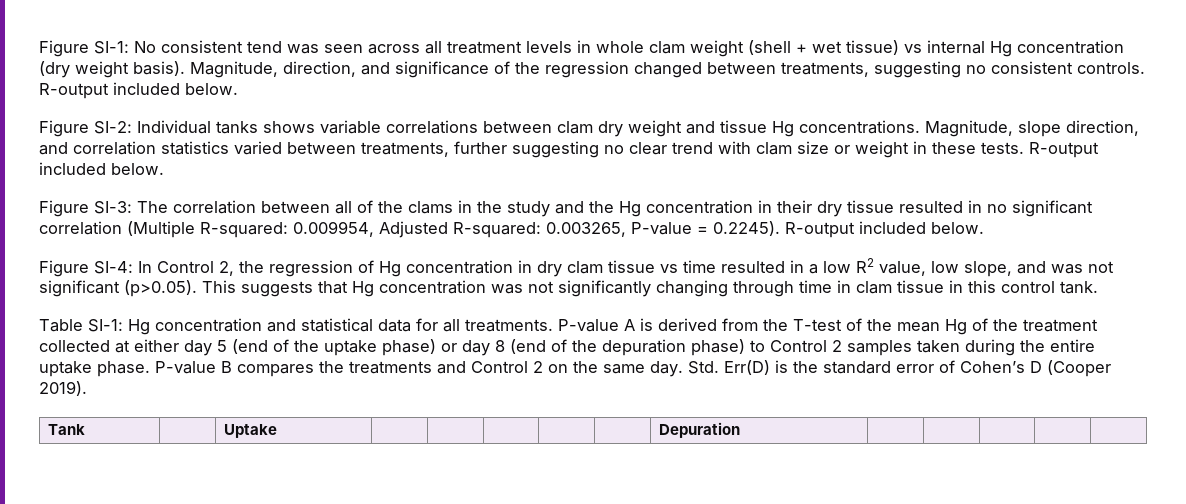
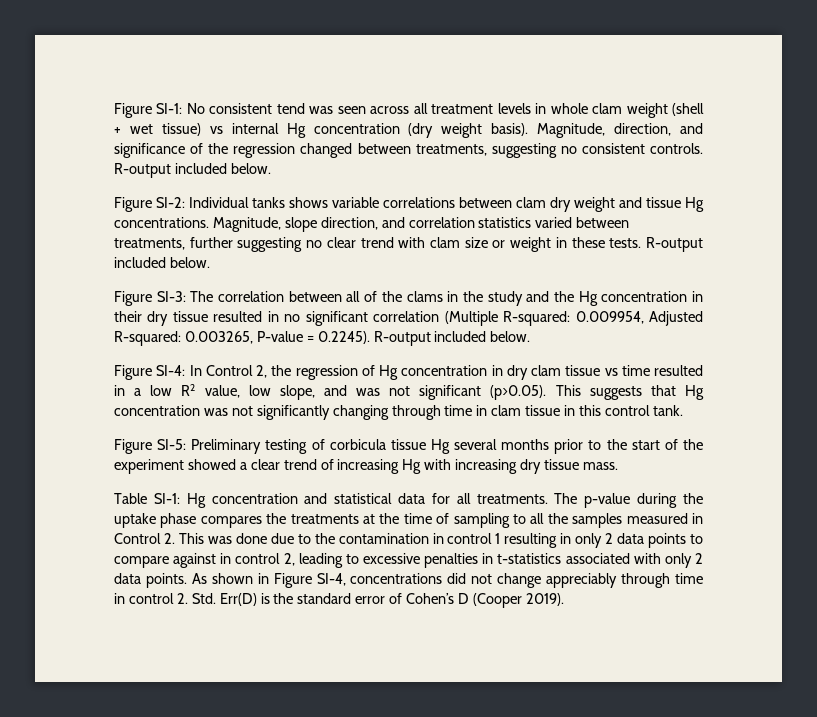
+ Figure SI-5: Preliminary testing of corbicula tissue Hg several months prior to the start of the experiment showed a clear trend of increasing Hg with increasing dry tissue mass.
- P-value A is derived from the T-test of the mean Hg of the treatment collected at either day 5 (end of the uptake phase) or day 8 (end of the depuration phase) to Control 2 samples taken during the entire uptake phase. P-value B compares the treatments and Control 2 on the same day. Std. Err(D) is the standard error of Cohen’s D (Cooper 2019).
+ The p-value during the uptake phase compares the treatments at the time of sampling to all the samples measured in Control 2. This was done due to the contamination in control 1 resulting in only 2 data points to compare against in control 2, leading to excessive penalties in t-statistics associated with only 2 data points. As shown in Figure SI-4, concentrations did not change appreciably through time in control 2. Std. Err(D) is the standard error of Cohen’s D (Cooper 2019).
- Tank | | Uptake | | | | | | Depuration | | | | |

